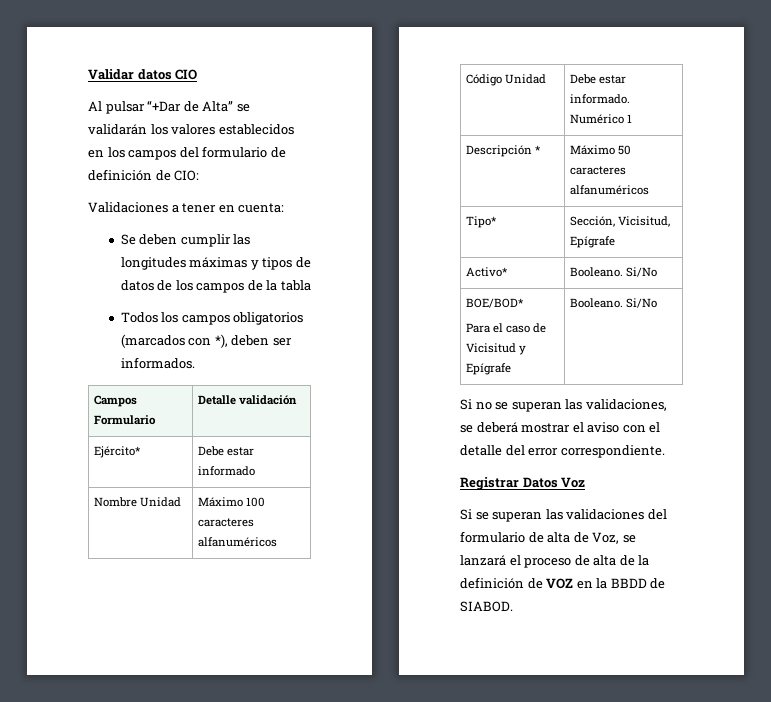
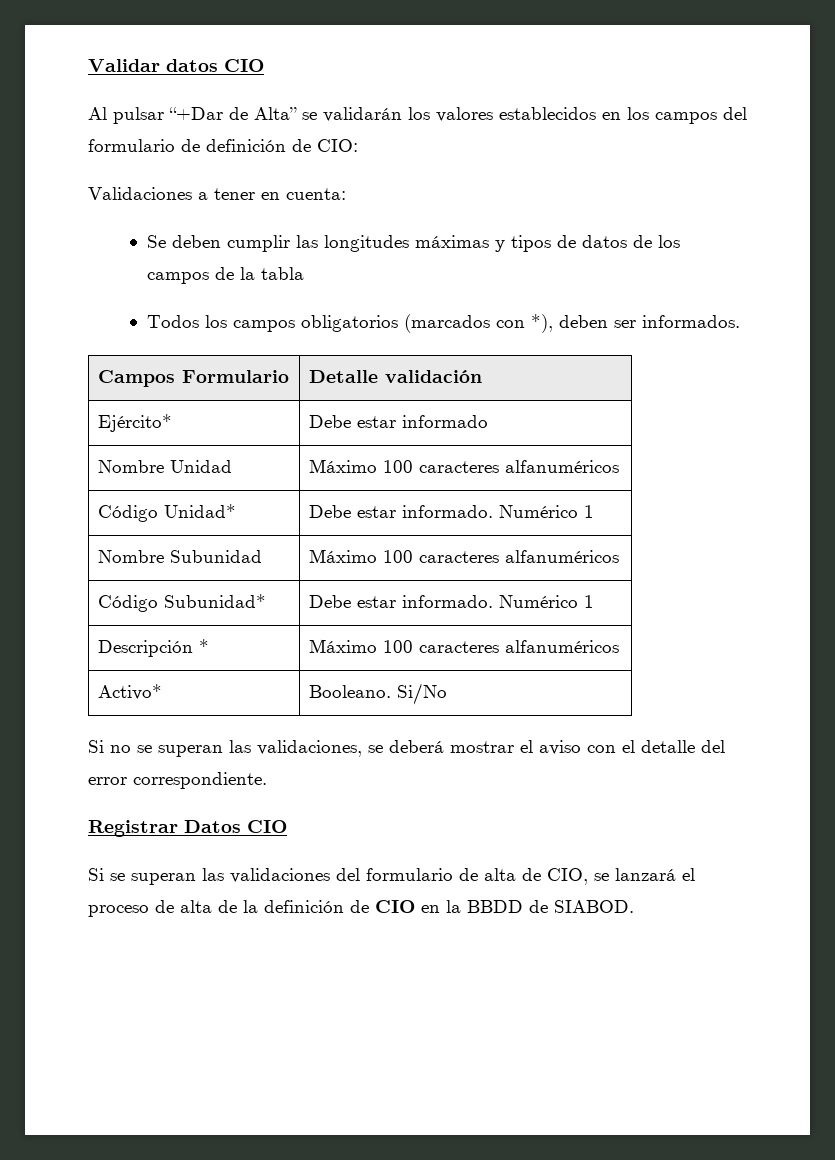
- Código Unidad | Debe estar informado. Numérico 1
+ Código Unidad* | Debe estar informado. Numérico 1
+ Nombre Subunidad | Máximo 100 caracteres alfanuméricos
+ Código Subunidad* | Debe estar informado. Numérico 1
- Descripción * | Máximo 50 caracteres alfanuméricos
- Tipo* | Sección, Vicisitud, Epígrafe
+ Descripción * | Máximo 100 caracteres alfanuméricos
- BOE/BOD*
- Para el caso de Vicisitud y Epígrafe | Booleano. Si/No
- Registrar Datos Voz
+ Registrar Datos CIO
- Si se superan las validaciones del formulario de alta de Voz, se lanzará el proceso de alta de la definición de VOZ en la BBDD de SIABOD.
+ Si se superan las validaciones del formulario de alta de CIO, se lanzará el proceso de alta de la definición de CIO en la BBDD de SIABOD.

